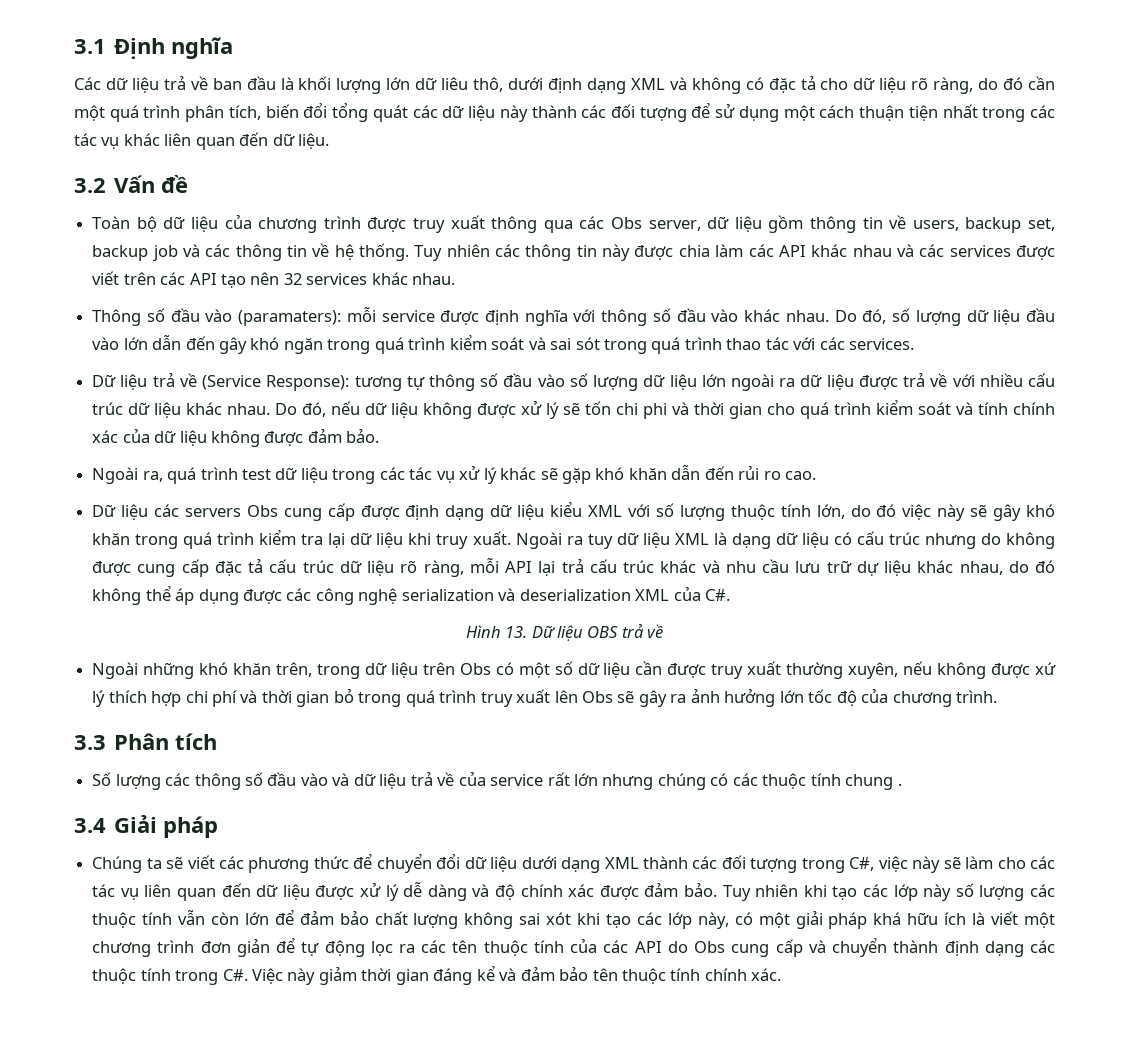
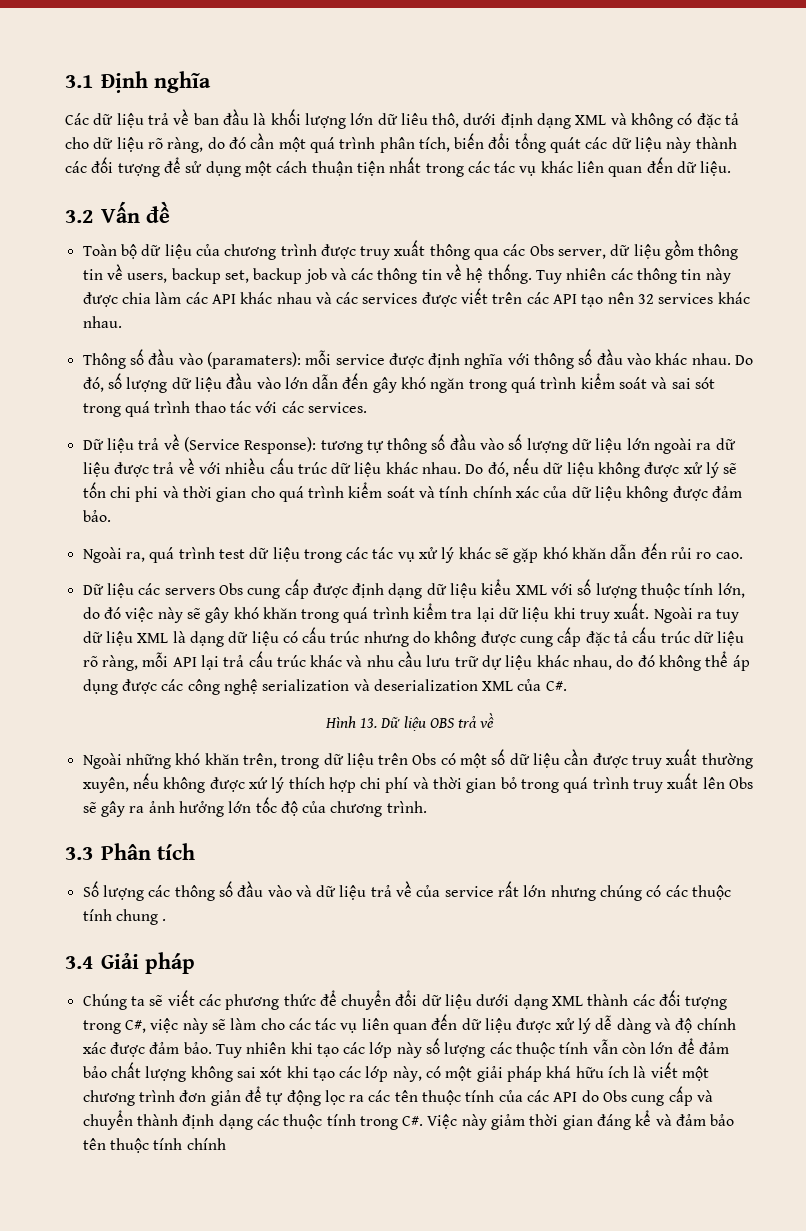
- Tuy nhiên khi tạo các lớp này số lượng các thuộc tính vẫn còn lớn để đảm bảo chất lượng không sai xót khi tạo các lớp này, có một giải pháp khá hữu ích là viết một chương trình đơn giản để tự động lọc ra các tên thuộc tính của các API do Obs cung cấp và chuyển thành định dạng các thuộc tính trong C#. Việc này giảm thời gian đáng kể và đảm bảo tên thuộc tính chính xác.
+ Tuy nhiên khi tạo các lớp này số lượng các thuộc tính vẫn còn lớn để đảm bảo chất lượng không sai xót khi tạo các lớp này, có một giải pháp khá hữu ích là viết một chương trình đơn giản để tự động lọc ra các tên thuộc tính của các API do Obs cung cấp và chuyển thành định dạng các thuộc tính trong C#. Việc này giảm thời gian đáng kể và đảm bảo tên thuộc tính chính

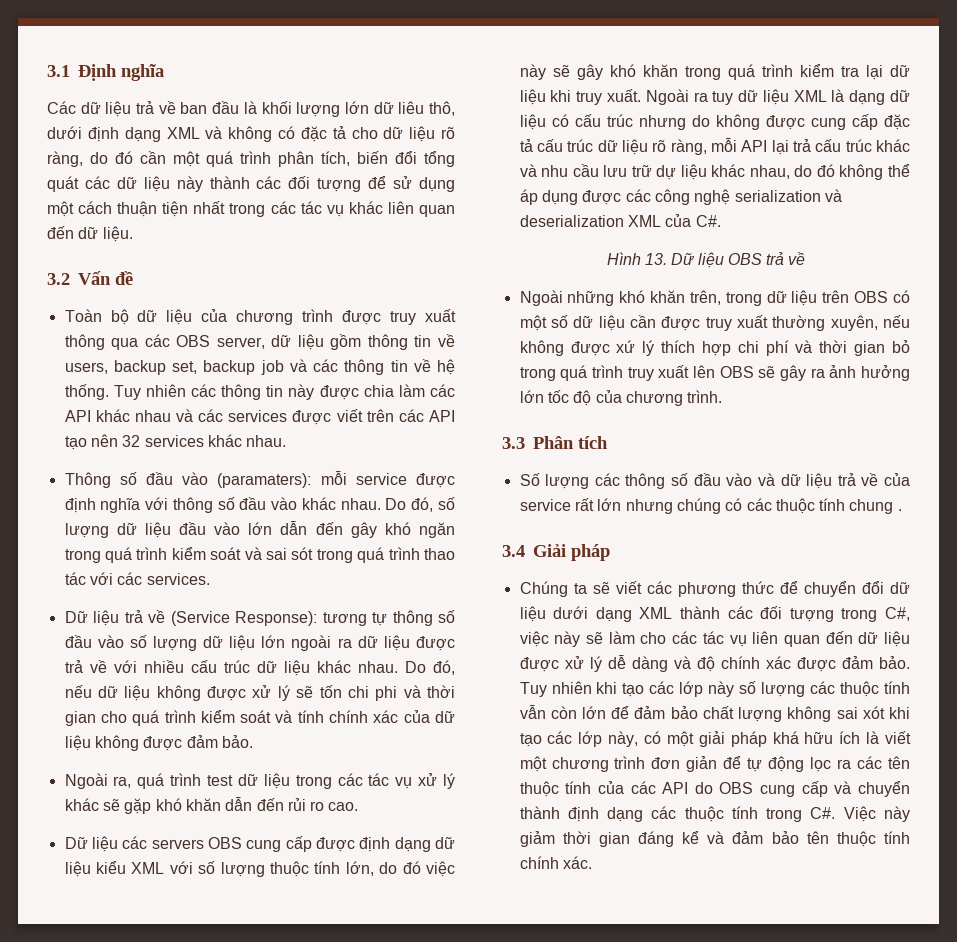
- Toàn bộ dữ liệu của chương trình được truy xuất thông qua các Obs server, dữ liệu gồm thông tin về users, backup set, backup job và các thông tin về hệ thống.
+ Toàn bộ dữ liệu của chương trình được truy xuất thông qua các OBS server, dữ liệu gồm thông tin về users, backup set, backup job và các thông tin về hệ thống.
- Dữ liệu các servers Obs cung cấp được định dạng dữ liệu kiểu XML với số lượng thuộc tính lớn, do đó việc này sẽ gây khó khăn trong quá trình kiểm tra lại dữ liệu khi truy xuất.
+ Dữ liệu các servers OBS cung cấp được định dạng dữ liệu kiểu XML với số lượng thuộc tính lớn, do đó việc này sẽ gây khó khăn trong quá trình kiểm tra lại dữ liệu khi truy xuất.
- Ngoài những khó khăn trên, trong dữ liệu trên Obs có một số dữ liệu cần được truy xuất thường xuyên, nếu không được xứ lý thích hợp chi phí và thời gian bỏ trong quá trình truy xuất lên Obs sẽ gây ra ảnh hưởng lớn tốc độ của chương trình.
+ Ngoài những khó khăn trên, trong dữ liệu trên OBS có một số dữ liệu cần được truy xuất thường xuyên, nếu không được xứ lý thích hợp chi phí và thời gian bỏ trong quá trình truy xuất lên OBS sẽ gây ra ảnh hưởng lớn tốc độ của chương trình.
- Tuy nhiên khi tạo các lớp này số lượng các thuộc tính vẫn còn lớn để đảm bảo chất lượng không sai xót khi tạo các lớp này, có một giải pháp khá hữu ích là viết một chương trình đơn giản để tự động lọc ra các tên thuộc tính của các API do Obs cung cấp và chuyển thành định dạng các thuộc tính trong C#. Việc này giảm thời gian đáng kể và đảm bảo tên thuộc tính chính
+ Tuy nhiên khi tạo các lớp này số lượng các thuộc tính vẫn còn lớn để đảm bảo chất lượng không sai xót khi tạo các lớp này, có một giải pháp khá hữu ích là viết một chương trình đơn giản để tự động lọc ra các tên thuộc tính của các API do OBS cung cấp và chuyển thành định dạng các thuộc tính trong C#. Việc này giảm thời gian đáng kể và đảm bảo tên thuộc tính chính xác.

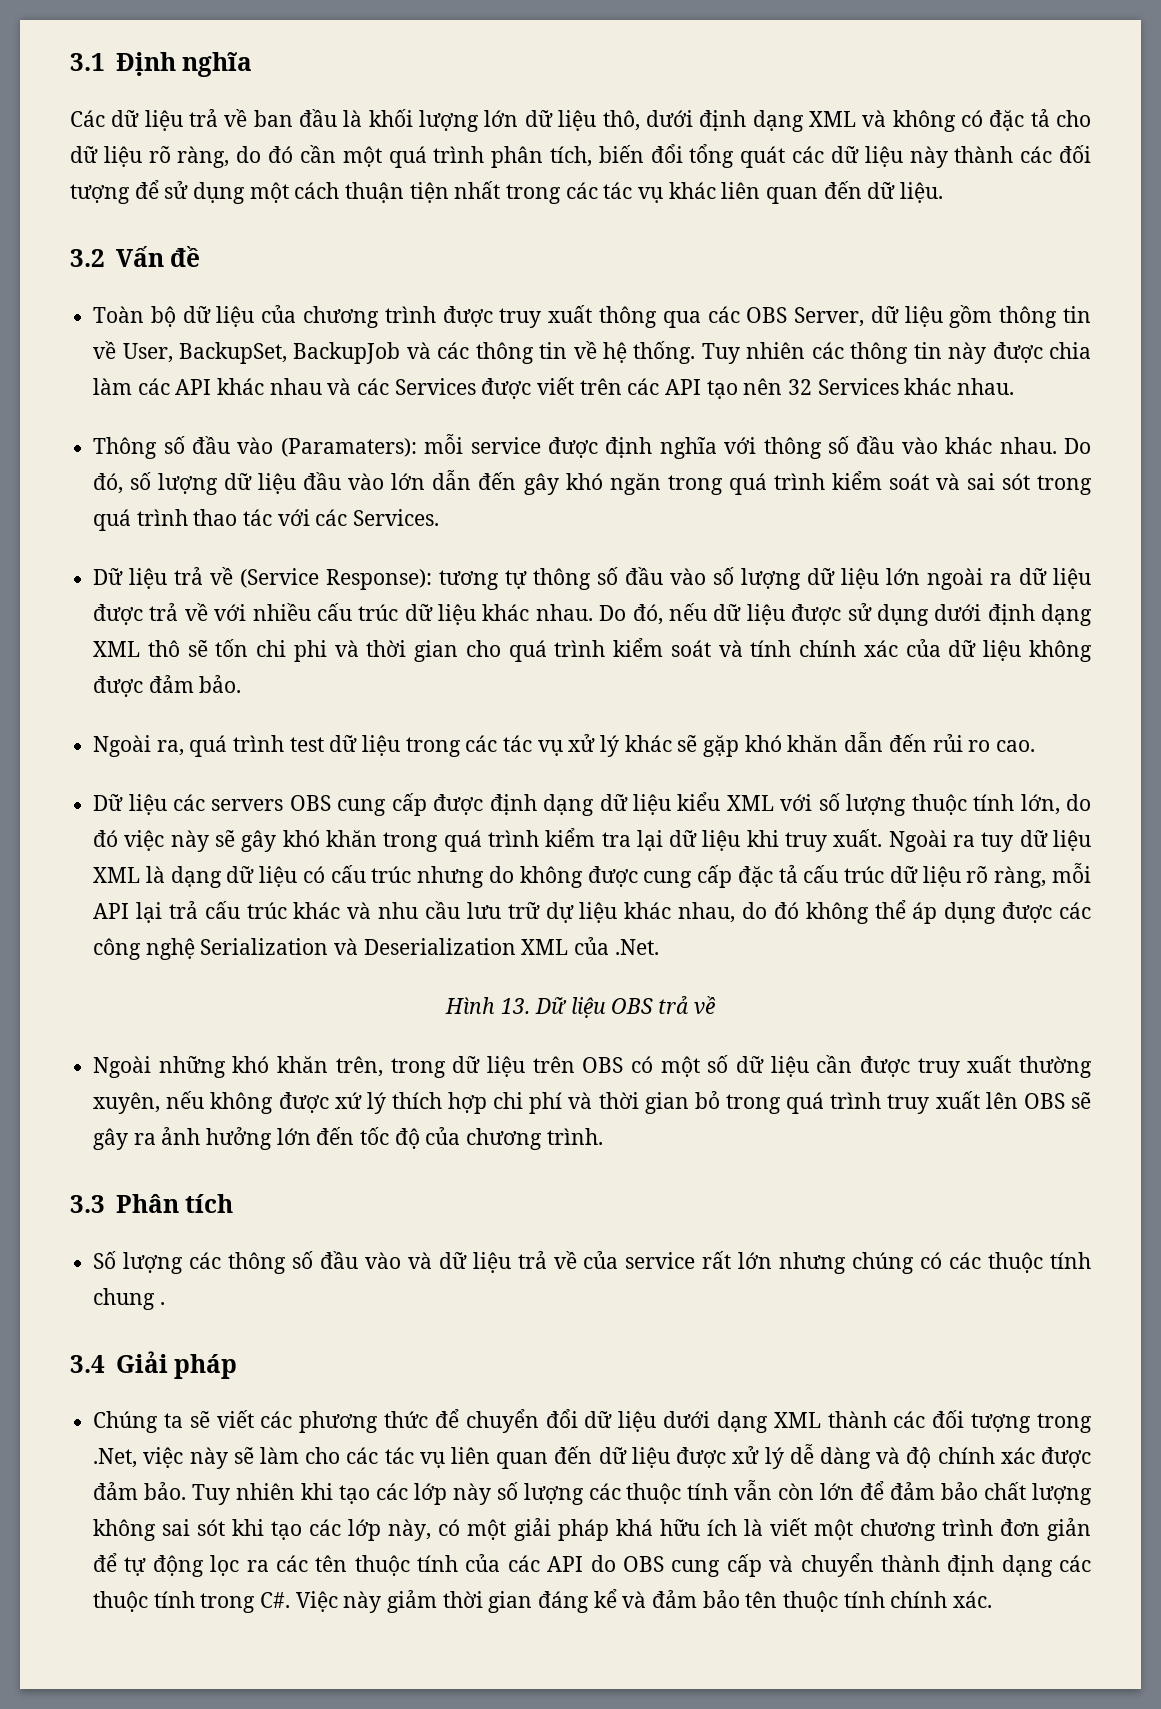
- Các dữ liệu trả về ban đầu là khối lượng lớn dữ liêu thô, dưới định dạng XML và không có đặc tả cho dữ liệu rõ ràng, do đó cần một quá trình phân tích, biến đổi tổng quát các dữ liệu này thành các đối tượng để sử dụng một cách thuận tiện nhất trong các tác vụ khác liên quan đến dữ liệu.
+ Các dữ liệu trả về ban đầu là khối lượng lớn dữ liệu thô, dưới định dạng XML và không có đặc tả cho dữ liệu rõ ràng, do đó cần một quá trình phân tích, biến đổi tổng quát các dữ liệu này thành các đối tượng để sử dụng một cách thuận tiện nhất trong các tác vụ khác liên quan đến dữ liệu.
- Toàn bộ dữ liệu của chương trình được truy xuất thông qua các OBS server, dữ liệu gồm thông tin về users, backup set, backup job và các thông tin về hệ thống.
+ Toàn bộ dữ liệu của chương trình được truy xuất thông qua các OBS Server, dữ liệu gồm thông tin về User, BackupSet, BackupJob và các thông tin về hệ thống.
- Tuy nhiên các thông tin này được chia làm các API khác nhau và các services được viết trên các API tạo nên 32 services khác nhau.
+ Tuy nhiên các thông tin này được chia làm các API khác nhau và các Services được viết trên các API tạo nên 32 Services khác nhau.
- Thông số đầu vào (paramaters): mỗi service được định nghĩa với thông số đầu vào khác nhau.
+ Thông số đầu vào (Paramaters): mỗi service được định nghĩa với thông số đầu vào khác nhau.
- Do đó, số lượng dữ liệu đầu vào lớn dẫn đến gây khó ngăn trong quá trình kiểm soát và sai sót trong quá trình thao tác với các services.
+ Do đó, số lượng dữ liệu đầu vào lớn dẫn đến gây khó ngăn trong quá trình kiểm soát và sai sót trong quá trình thao tác với các Services.
- Do đó, nếu dữ liệu không được xử lý sẽ tốn chi phi và thời gian cho quá trình kiểm soát và tính chính xác của dữ liệu không được đảm bảo.
+ Do đó, nếu dữ liệu được sử dụng dưới định dạng XML thô sẽ tốn chi phi và thời gian cho quá trình kiểm soát và tính chính xác của dữ liệu không được đảm bảo.
- Ngoài ra tuy dữ liệu XML là dạng dữ liệu có cấu trúc nhưng do không được cung cấp đặc tả cấu trúc dữ liệu rõ ràng, mỗi API lại trả cấu trúc khác và nhu cầu lưu trữ dự liệu khác nhau, do đó không thể áp dụng được các công nghệ serialization và deserialization XML của C#.
+ Ngoài ra tuy dữ liệu XML là dạng dữ liệu có cấu trúc nhưng do không được cung cấp đặc tả cấu trúc dữ liệu rõ ràng, mỗi API lại trả cấu trúc khác và nhu cầu lưu trữ dự liệu khác nhau, do đó không thể áp dụng được các công nghệ Serialization và Deserialization XML của .Net.
- Ngoài những khó khăn trên, trong dữ liệu trên OBS có một số dữ liệu cần được truy xuất thường xuyên, nếu không được xứ lý thích hợp chi phí và thời gian bỏ trong quá trình truy xuất lên OBS sẽ gây ra ảnh hưởng lớn tốc độ của chương trình.
+ Ngoài những khó khăn trên, trong dữ liệu trên OBS có một số dữ liệu cần được truy xuất thường xuyên, nếu không được xứ lý thích hợp chi phí và thời gian bỏ trong quá trình truy xuất lên OBS sẽ gây ra ảnh hưởng lớn đến tốc độ của chương trình.
- Chúng ta sẽ viết các phương thức để chuyển đổi dữ liệu dưới dạng XML thành các đối tượng trong C#, việc này sẽ làm cho các tác vụ liên quan đến dữ liệu được xử lý dễ dàng và độ chính xác được đảm bảo.
+ Chúng ta sẽ viết các phương thức để chuyển đổi dữ liệu dưới dạng XML thành các đối tượng trong .Net, việc này sẽ làm cho các tác vụ liên quan đến dữ liệu được xử lý dễ dàng và độ chính xác được đảm bảo.
- Tuy nhiên khi tạo các lớp này số lượng các thuộc tính vẫn còn lớn để đảm bảo chất lượng không sai xót khi tạo các lớp này, có một giải pháp khá hữu ích là viết một chương trình đơn giản để tự động lọc ra các tên thuộc tính của các API do OBS cung cấp và chuyển thành định dạng các thuộc tính trong C#. Việc này giảm thời gian đáng kể và đảm bảo tên thuộc tính chính xác.
+ Tuy nhiên khi tạo các lớp này số lượng các thuộc tính vẫn còn lớn để đảm bảo chất lượng không sai sót khi tạo các lớp này, có một giải pháp khá hữu ích là viết một chương trình đơn giản để tự động lọc ra các tên thuộc tính của các API do OBS cung cấp và chuyển thành định dạng các thuộc tính trong C#. Việc này giảm thời gian đáng kể và đảm bảo tên thuộc tính chính xác.

